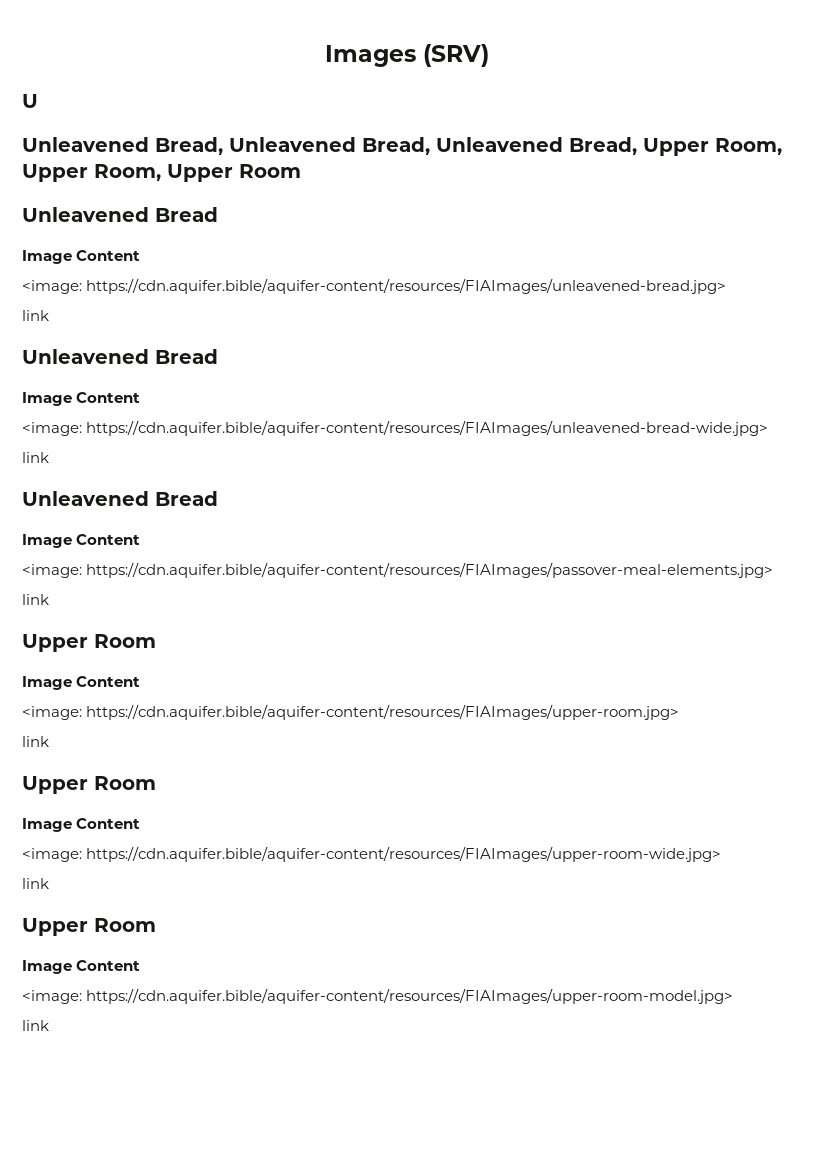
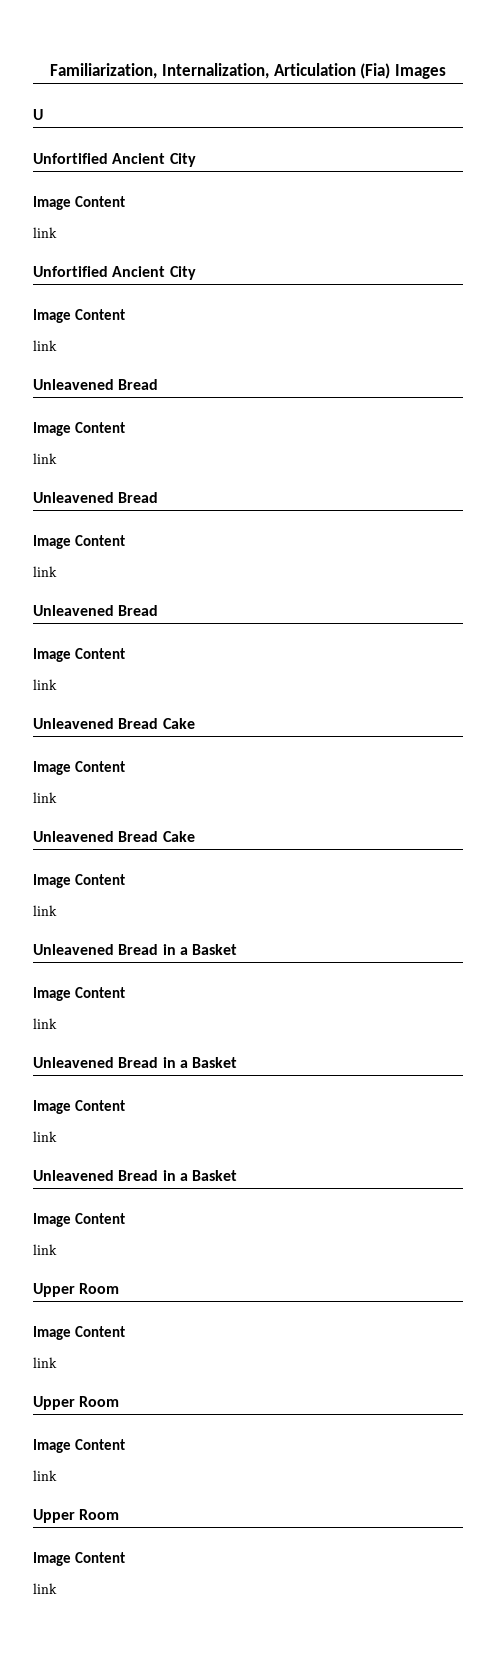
- Images (SRV)
+ Familiarization, Internalization, Articulation (Fia) Images
  U
- Unleavened Bread, Unleavened Bread, Unleavened Bread, Upper Room, Upper Room, Upper Room
- Unleavened Bread
+ Unfortified Ancient City
  Image Content
- <image: https://cdn.aquifer.bible/aquifer-content/resources/FIAImages/unleavened-bread.jpg>
+ link
+ Unfortified Ancient City
+ Image Content
  link
  Unleavened Bread
  Image Content
- <image: https://cdn.aquifer.bible/aquifer-content/resources/FIAImages/unleavened-bread-wide.jpg>
  link
  Unleavened Bread
  Image Content
- <image: https://cdn.aquifer.bible/aquifer-content/resources/FIAImages/passover-meal-elements.jpg>
+ link
+ Unleavened Bread
+ Image Content
+ link
+ Unleavened Bread Cake
+ Image Content
+ link
+ Unleavened Bread Cake
+ Image Content
+ link
+ Unleavened Bread in a Basket
+ Image Content
+ link
+ Unleavened Bread in a Basket
+ Image Content
+ link
+ Unleavened Bread in a Basket
+ Image Content
  link
  Upper Room
  Image Content
- <image: https://cdn.aquifer.bible/aquifer-content/resources/FIAImages/upper-room.jpg>
  link
  Upper Room
  Image Content
- <image: https://cdn.aquifer.bible/aquifer-content/resources/FIAImages/upper-room-wide.jpg>
  link
  Upper Room
  Image Content
- <image: https://cdn.aquifer.bible/aquifer-content/resources/FIAImages/upper-room-model.jpg>

